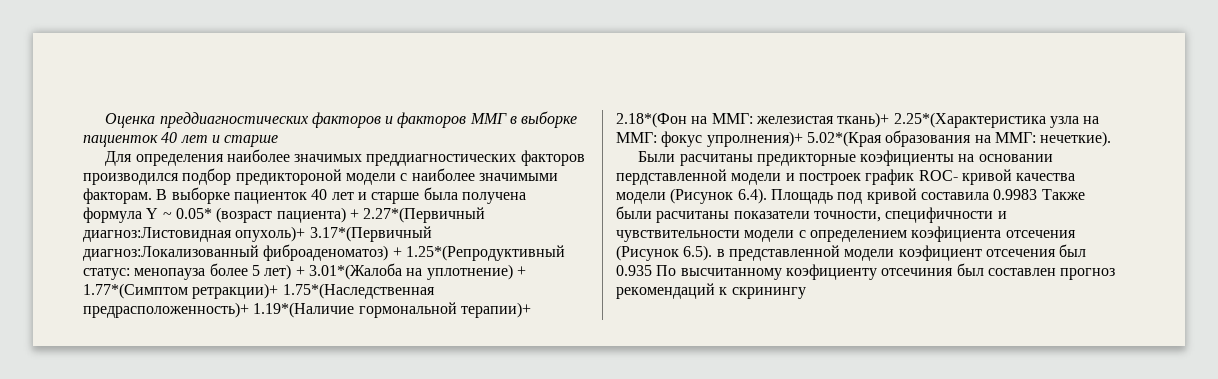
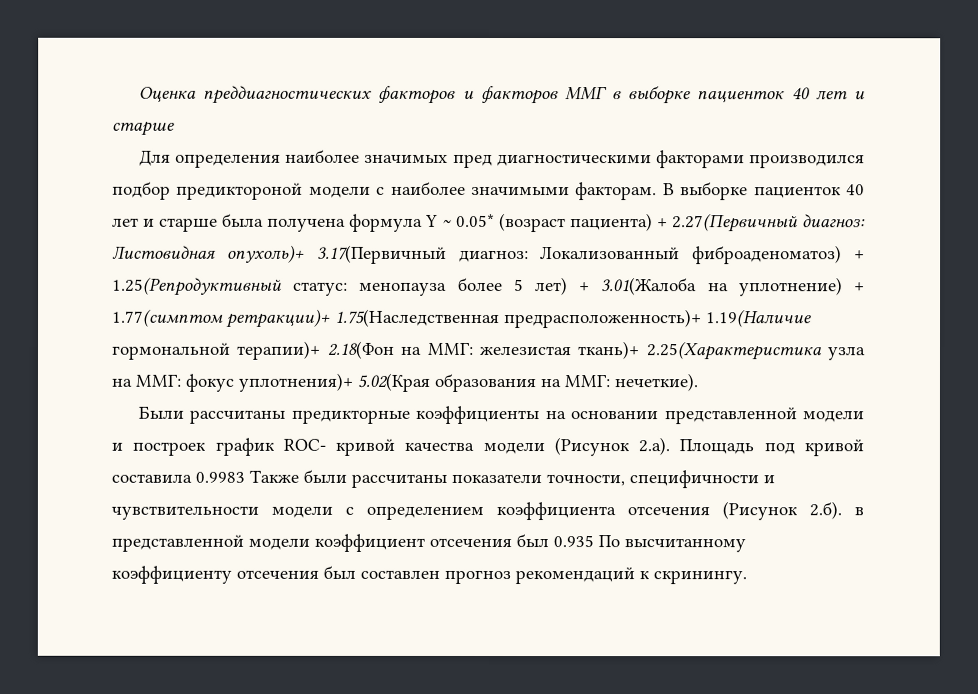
- Для определения наиболее значимых преддиагностических факторов производился подбор предиктороной модели с наиболее значимыми факторам.
+ Для определения наиболее значимых пред диагностическими факторами производился подбор предиктороной модели с наиболее значимыми факторам.
- В выборке пациенток 40 лет и старше была получена формула Y ~ 0.05* (возраст пациента) + 2.27*(Первичный диагноз:Листовидная опухоль)+ 3.17*(Первичный диагноз:Локализованный фиброаденоматоз) + 1.25*(Репродуктивный статус: менопауза более 5 лет) + 3.01*(Жалоба на уплотнение) + 1.77*(Cимптом ретракции)+ 1.75*(Наследственная предрасположенность)+ 1.19*(Наличие гормональной терапии)+ 2.18*(Фон на ММГ: железистая ткань)+ 2.25*(Характеристика узла на ММГ: фокус упролнения)+ 5.02*(Края образования на ММГ: нечеткие).
+ В выборке пациенток 40 лет и старше была получена формула Y ~ 0.05* (возраст пациента) + 2.27(Первичный диагноз: Листовидная опухоль)+ 3.17(Первичный диагноз: Локализованный фиброаденоматоз) + 1.25(Репродуктивный статус: менопауза более 5 лет) + 3.01(Жалоба на уплотнение) + 1.77(симптом ретракции)+ 1.75(Наследственная предрасположенность)+ 1.19(Наличие гормональной терапии)+ 2.18(Фон на ММГ: железистая ткань)+ 2.25(Характеристика узла на ММГ: фокус уплотнения)+ 5.02(Края образования на ММГ: нечеткие).
- Были расчитаны предикторные коэфициенты на основании пердставленной модели и построек график ROC- кривой качества модели (Рисунок 6.4). Площадь под кривой составила 0.9983 Также были расчитаны показатели точности, специфичности и чувствительности модели с определением коэфициента отсечения (Рисунок 6.5). в представленной модели коэфициент отсечения был 0.935 По высчитанному коэфициенту отсечиния был составлен прогноз рекомендаций к скринингу
+ Были рассчитаны предикторные коэффициенты на основании представленной модели и построек график ROC- кривой качества модели (Рисунок 2.а). Площадь под кривой составила 0.9983 Также были рассчитаны показатели точности, специфичности и чувствительности модели с определением коэффициента отсечения (Рисунок 2.б). в представленной модели коэффициент отсечения был 0.935 По высчитанному коэффициенту отсечения был составлен прогноз рекомендаций к скринингу.

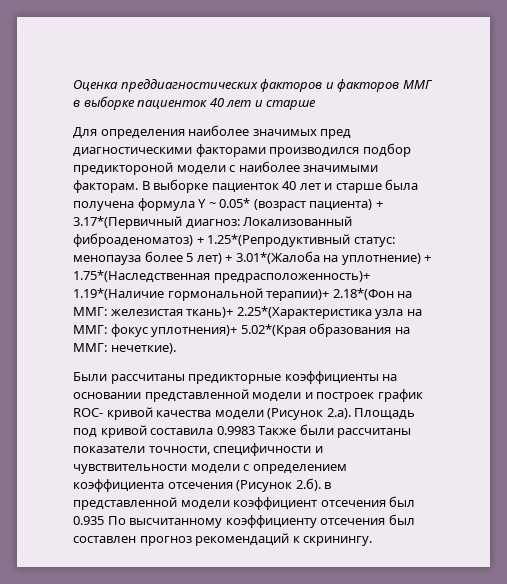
- В выборке пациенток 40 лет и старше была получена формула Y ~ 0.05* (возраст пациента) + 2.27(Первичный диагноз: Листовидная опухоль)+ 3.17(Первичный диагноз: Локализованный фиброаденоматоз) + 1.25(Репродуктивный статус: менопауза более 5 лет) + 3.01(Жалоба на уплотнение) + 1.77(симптом ретракции)+ 1.75(Наследственная предрасположенность)+ 1.19(Наличие гормональной терапии)+ 2.18(Фон на ММГ: железистая ткань)+ 2.25(Характеристика узла на ММГ: фокус уплотнения)+ 5.02(Края образования на ММГ: нечеткие).
+ В выборке пациенток 40 лет и старше была получена формула Y ~ 0.05* (возраст пациента) + 3.17*(Первичный диагноз: Локализованный фиброаденоматоз) + 1.25*(Репродуктивный статус: менопауза более 5 лет) + 3.01*(Жалоба на уплотнение) + 1.75*(Наследственная предрасположенность)+ 1.19*(Наличие гормональной терапии)+ 2.18*(Фон на ММГ: железистая ткань)+ 2.25*(Характеристика узла на ММГ: фокус уплотнения)+ 5.02*(Края образования на ММГ: нечеткие).

